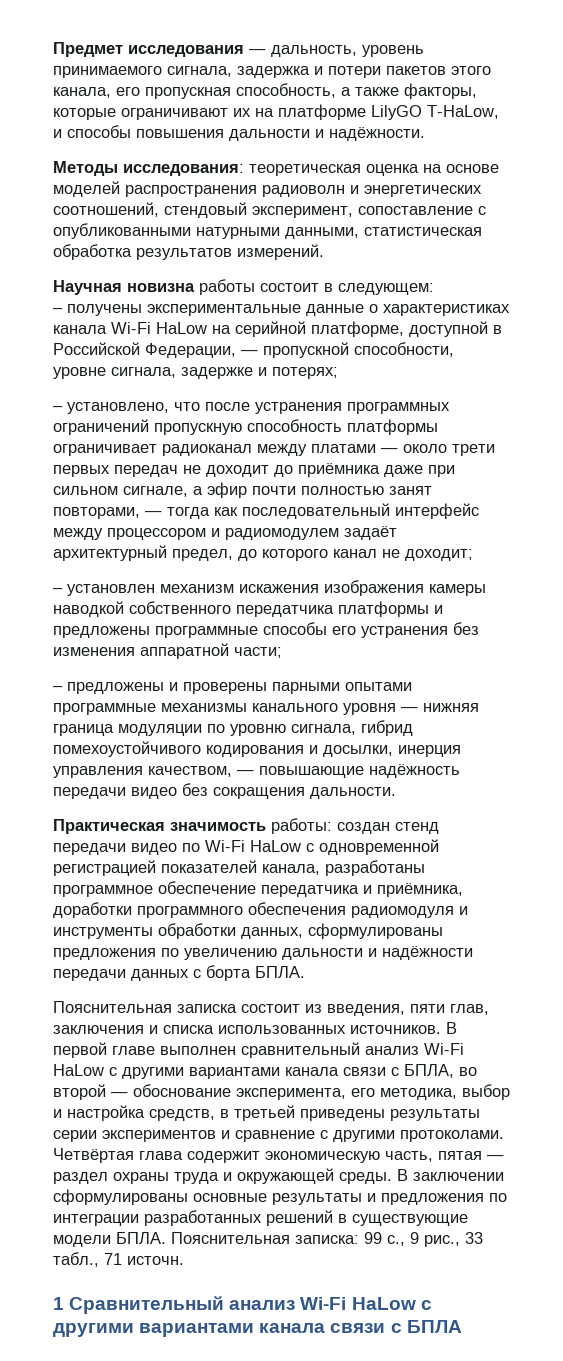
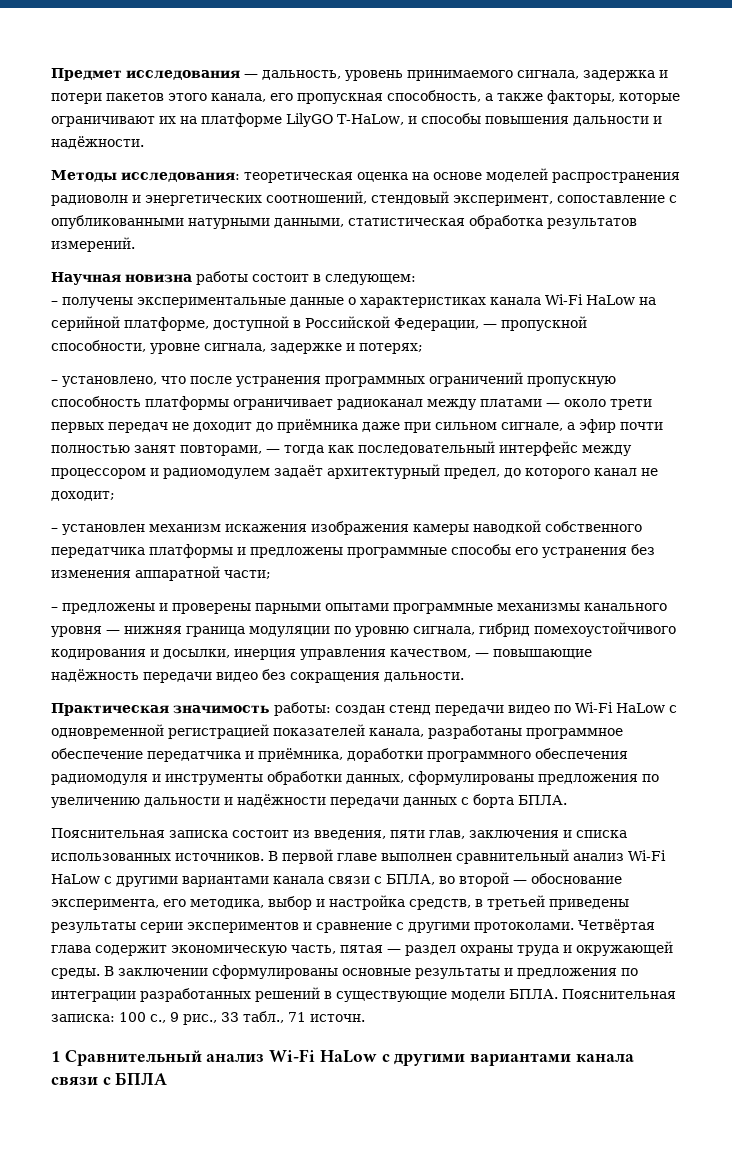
- Пояснительная записка: 99 с., 9 рис., 33 табл., 71 источн.
+ Пояснительная записка: 100 с., 9 рис., 33 табл., 71 источн.

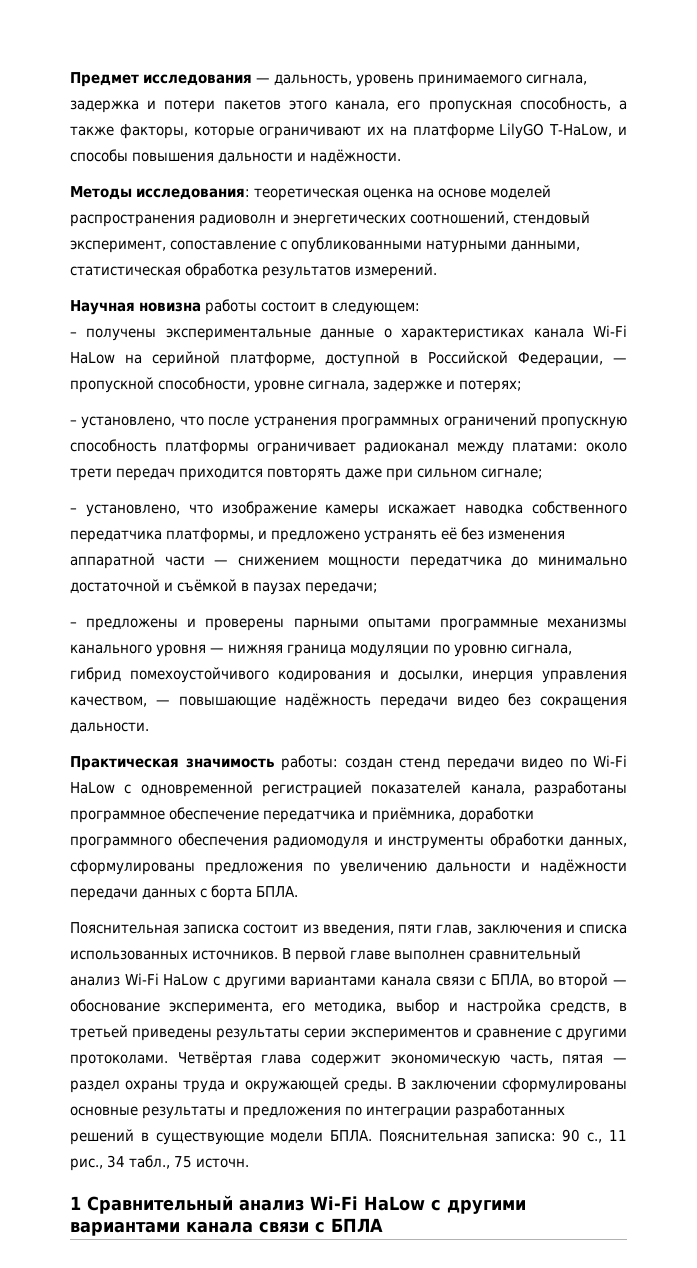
- – установлено, что после устранения программных ограничений пропускную способность платформы ограничивает радиоканал между платами — около трети первых передач не доходит до приёмника даже при сильном сигнале, а эфир почти полностью занят повторами, — тогда как последовательный интерфейс между процессором и радиомодулем задаёт архитектурный предел, до которого канал не доходит;
- – установлен механизм искажения изображения камеры наводкой собственного передатчика платформы и предложены программные способы его устранения без изменения аппаратной части;
+ – установлено, что после устранения программных ограничений пропускную способность платформы ограничивает радиоканал между платами: около трети передач приходится повторять даже при сильном сигнале;
+ – установлено, что изображение камеры искажает наводка собственного передатчика платформы, и предложено устранять её без изменения аппаратной части — снижением мощности передатчика до минимально достаточной и съёмкой в паузах передачи;
- Пояснительная записка: 100 с., 9 рис., 33 табл., 71 источн.
+ Пояснительная записка: 90 с., 11 рис., 34 табл., 75 источн.

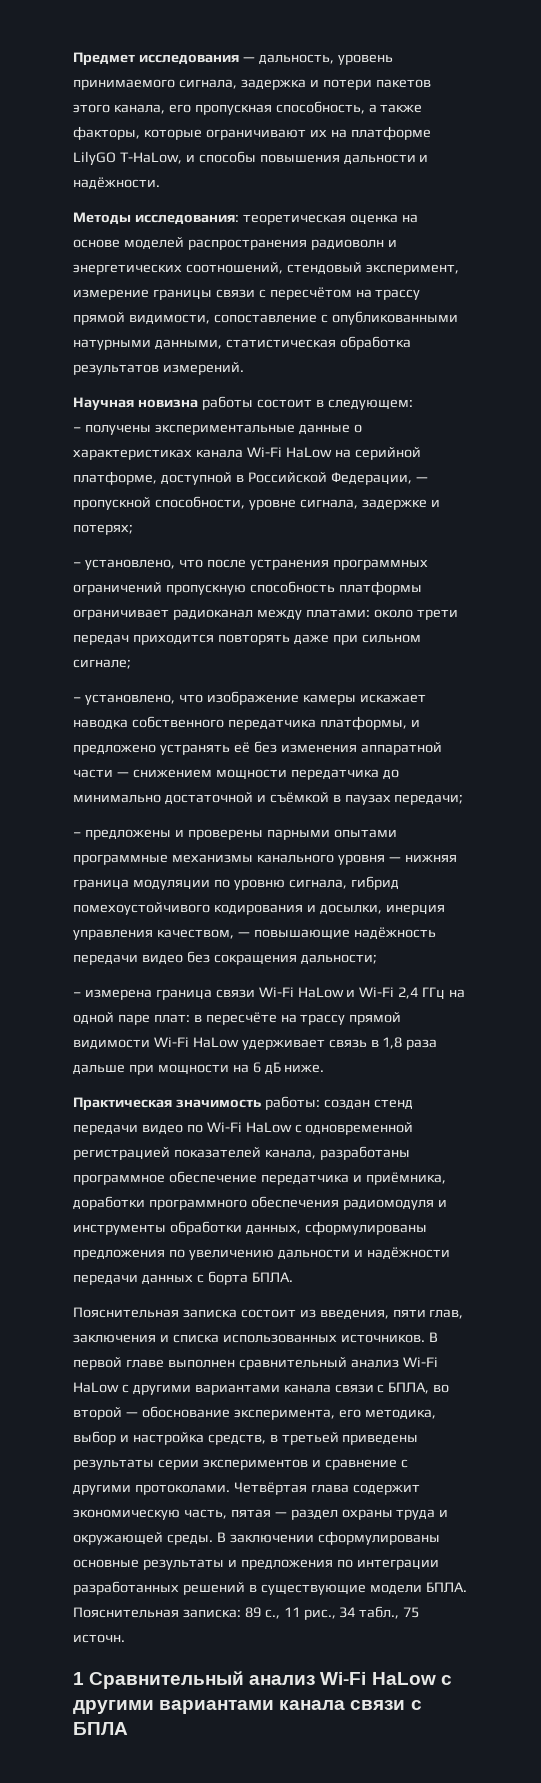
- Методы исследования: теоретическая оценка на основе моделей распространения радиоволн и энергетических соотношений, стендовый эксперимент, сопоставление с опубликованными натурными данными, статистическая обработка результатов измерений.
+ Методы исследования: теоретическая оценка на основе моделей распространения радиоволн и энергетических соотношений, стендовый эксперимент, измерение границы связи с пересчётом на трассу прямой видимости, сопоставление с опубликованными натурными данными, статистическая обработка результатов измерений.
- – предложены и проверены парными опытами программные механизмы канального уровня — нижняя граница модуляции по уровню сигнала, гибрид помехоустойчивого кодирования и досылки, инерция управления качеством, — повышающие надёжность передачи видео без сокращения дальности.
+ – предложены и проверены парными опытами программные механизмы канального уровня — нижняя граница модуляции по уровню сигнала, гибрид помехоустойчивого кодирования и досылки, инерция управления качеством, — повышающие надёжность передачи видео без сокращения дальности;
+ – измерена граница связи Wi-Fi HaLow и Wi-Fi 2,4 ГГц на одной паре плат: в пересчёте на трассу прямой видимости Wi-Fi HaLow удерживает связь в 1,8 раза дальше при мощности на 6 дБ ниже.
- Пояснительная записка: 90 с., 11 рис., 34 табл., 75 источн.
+ Пояснительная записка: 89 с., 11 рис., 34 табл., 75 источн.

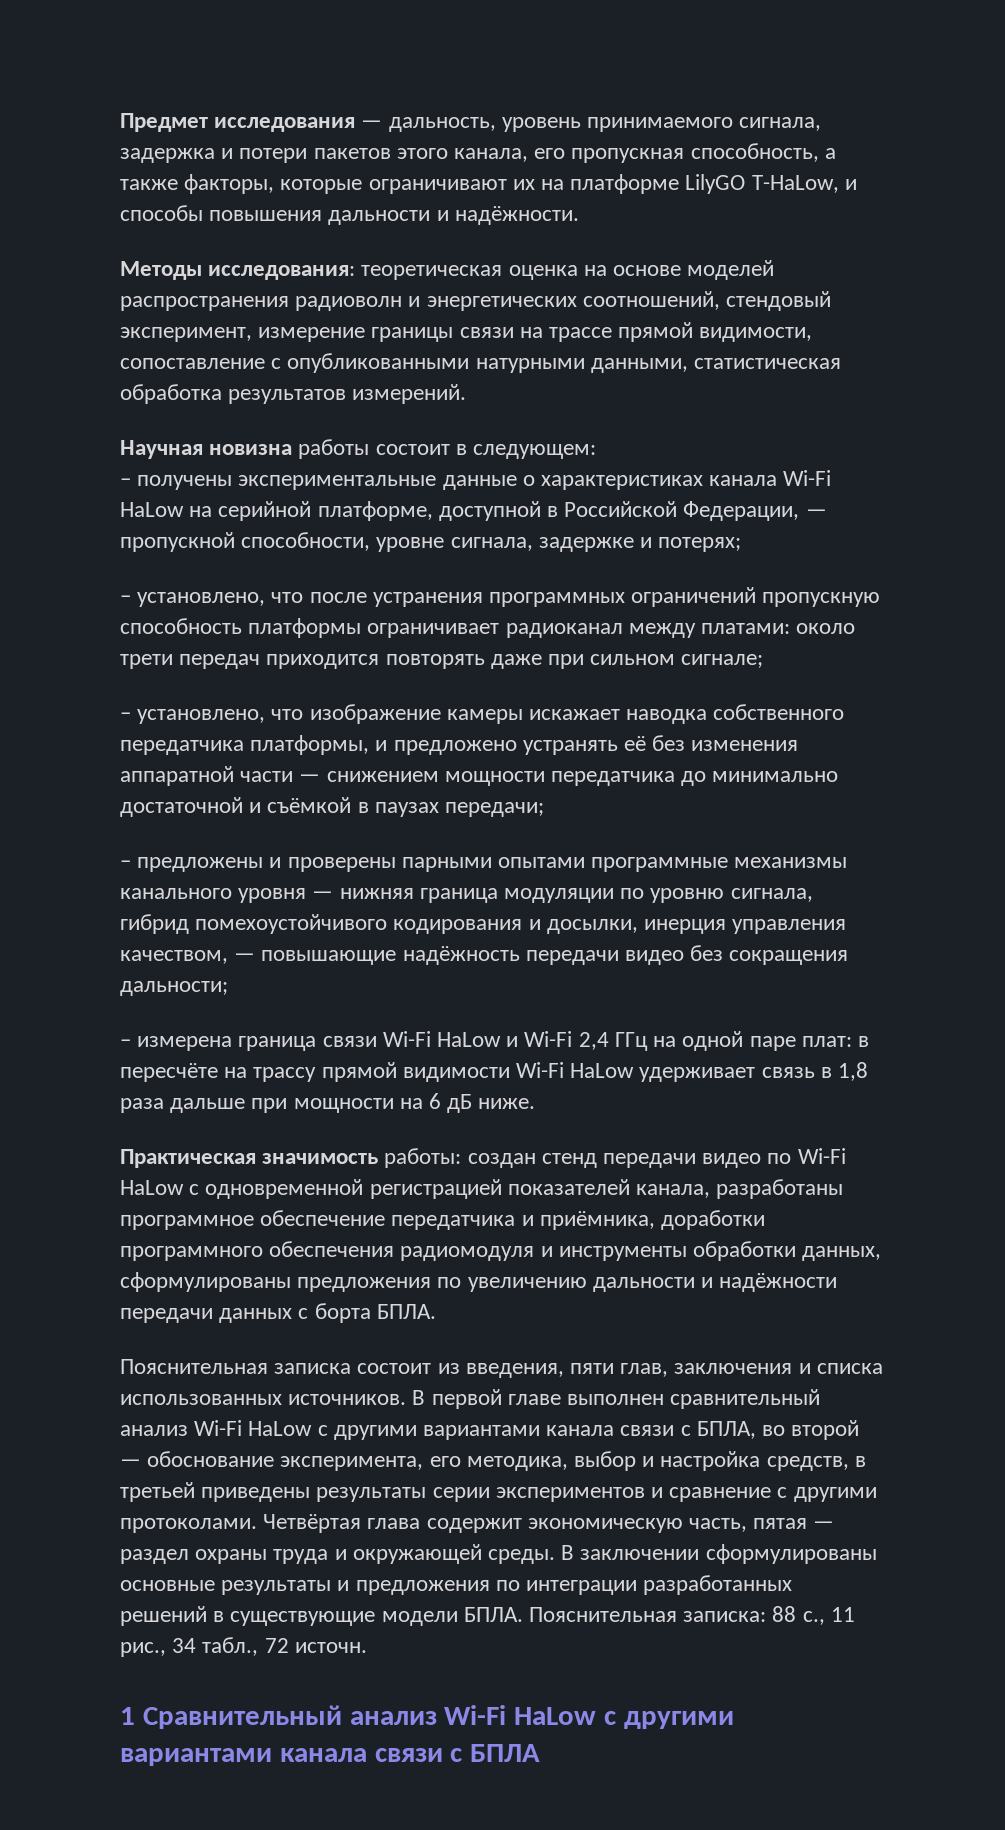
- Методы исследования: теоретическая оценка на основе моделей распространения радиоволн и энергетических соотношений, стендовый эксперимент, измерение границы связи с пересчётом на трассу прямой видимости, сопоставление с опубликованными натурными данными, статистическая обработка результатов измерений.
+ Методы исследования: теоретическая оценка на основе моделей распространения радиоволн и энергетических соотношений, стендовый эксперимент, измерение границы связи на трассе прямой видимости, сопоставление с опубликованными натурными данными, статистическая обработка результатов измерений.
- Пояснительная записка: 89 с., 11 рис., 34 табл., 75 источн.
+ Пояснительная записка: 88 с., 11 рис., 34 табл., 72 источн.

